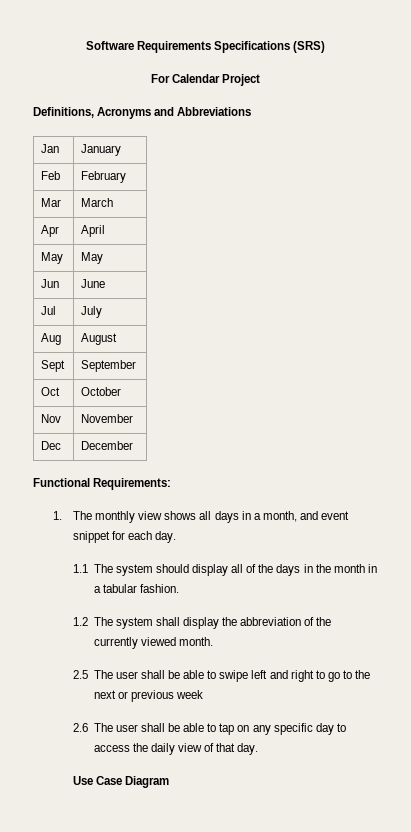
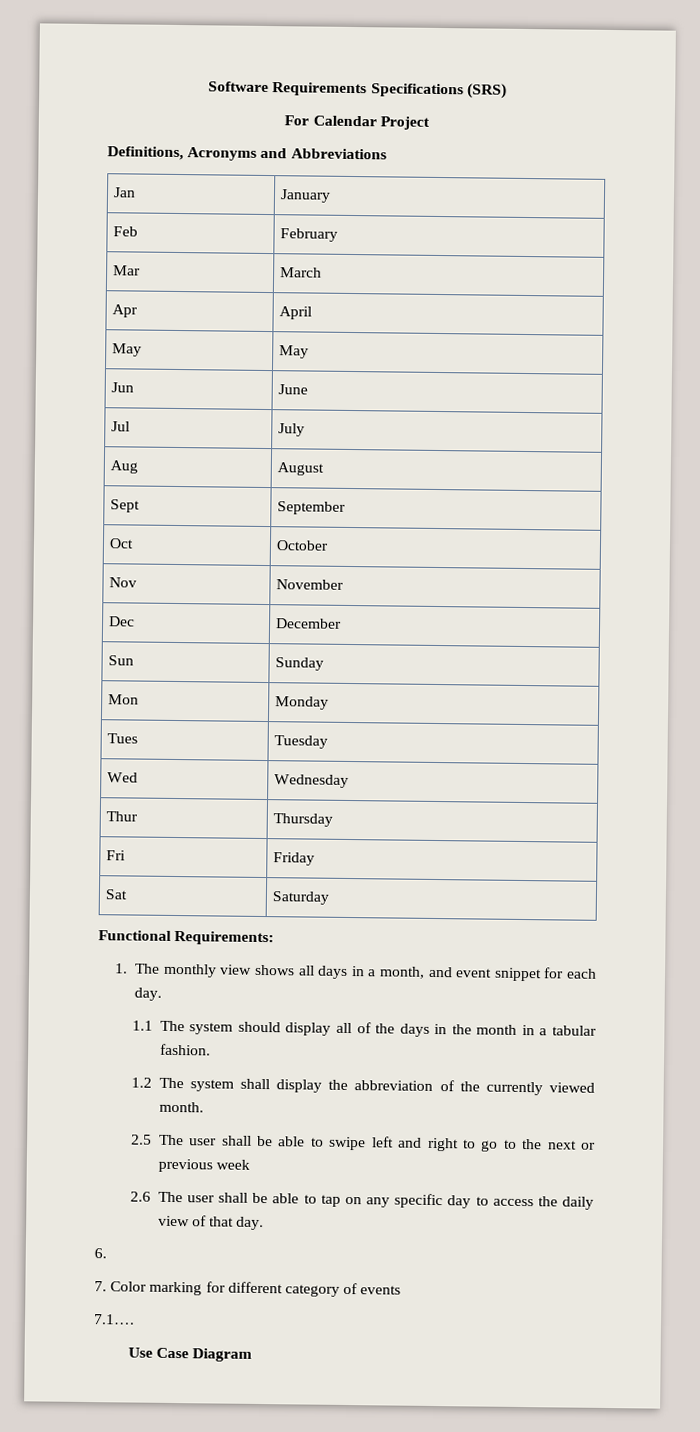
+ Sun | Sunday
+ Mon | Monday
+ Tues | Tuesday
+ Wed | Wednesday
+ Thur | Thursday
+ Fri | Friday
+ Sat | Saturday
+ 6.
+ 7. Color marking for different category of events
+ 7.1….

